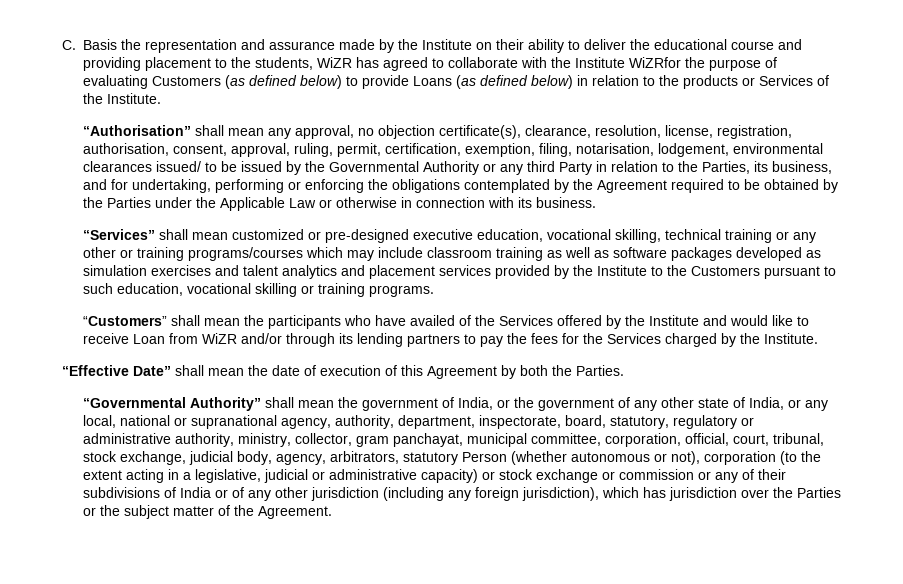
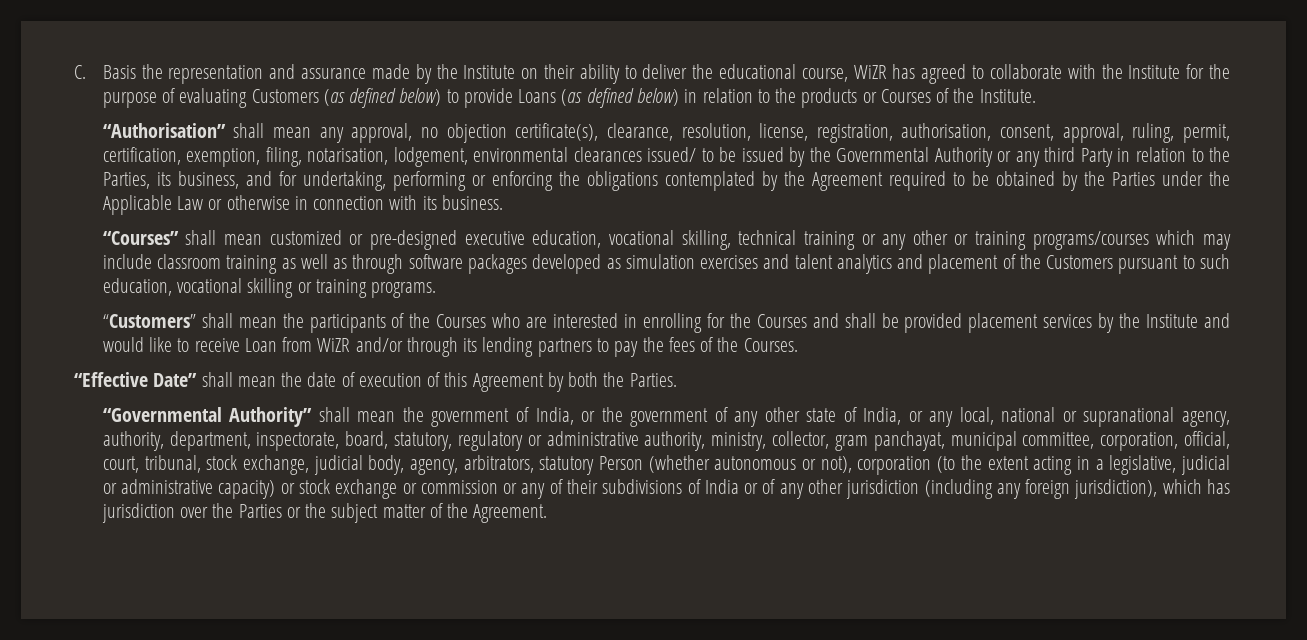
- C. Basis the representation and assurance made by the Institute on their ability to deliver the educational course and providing placement to the students, WiZR has agreed to collaborate with the Institute WiZRfor the purpose of evaluating Customers (as defined below) to provide Loans (as defined below) in relation to the products or Services of the Institute.
+ C. Basis the representation and assurance made by the Institute on their ability to deliver the educational course, WiZR has agreed to collaborate with the Institute for the purpose of evaluating Customers (as defined below) to provide Loans (as defined below) in relation to the products or Courses of the Institute.
- “Services” shall mean customized or pre-designed executive education, vocational skilling, technical training or any other or training programs/courses which may include classroom training as well as software packages developed as simulation exercises and talent analytics and placement services provided by the Institute to the Customers pursuant to such education, vocational skilling or training programs.
+ “Courses” shall mean customized or pre-designed executive education, vocational skilling, technical training or any other or training programs/courses which may include classroom training as well as through software packages developed as simulation exercises and talent analytics and placement of the Customers pursuant to such education, vocational skilling or training programs.
- “Customers” shall mean the participants who have availed of the Services offered by the Institute and would like to receive Loan from WiZR and/or through its lending partners to pay the fees for the Services charged by the Institute.
+ “Customers” shall mean the participants of the Courses who are interested in enrolling for the Courses and shall be provided placement services by the Institute and would like to receive Loan from WiZR and/or through its lending partners to pay the fees of the Courses.

